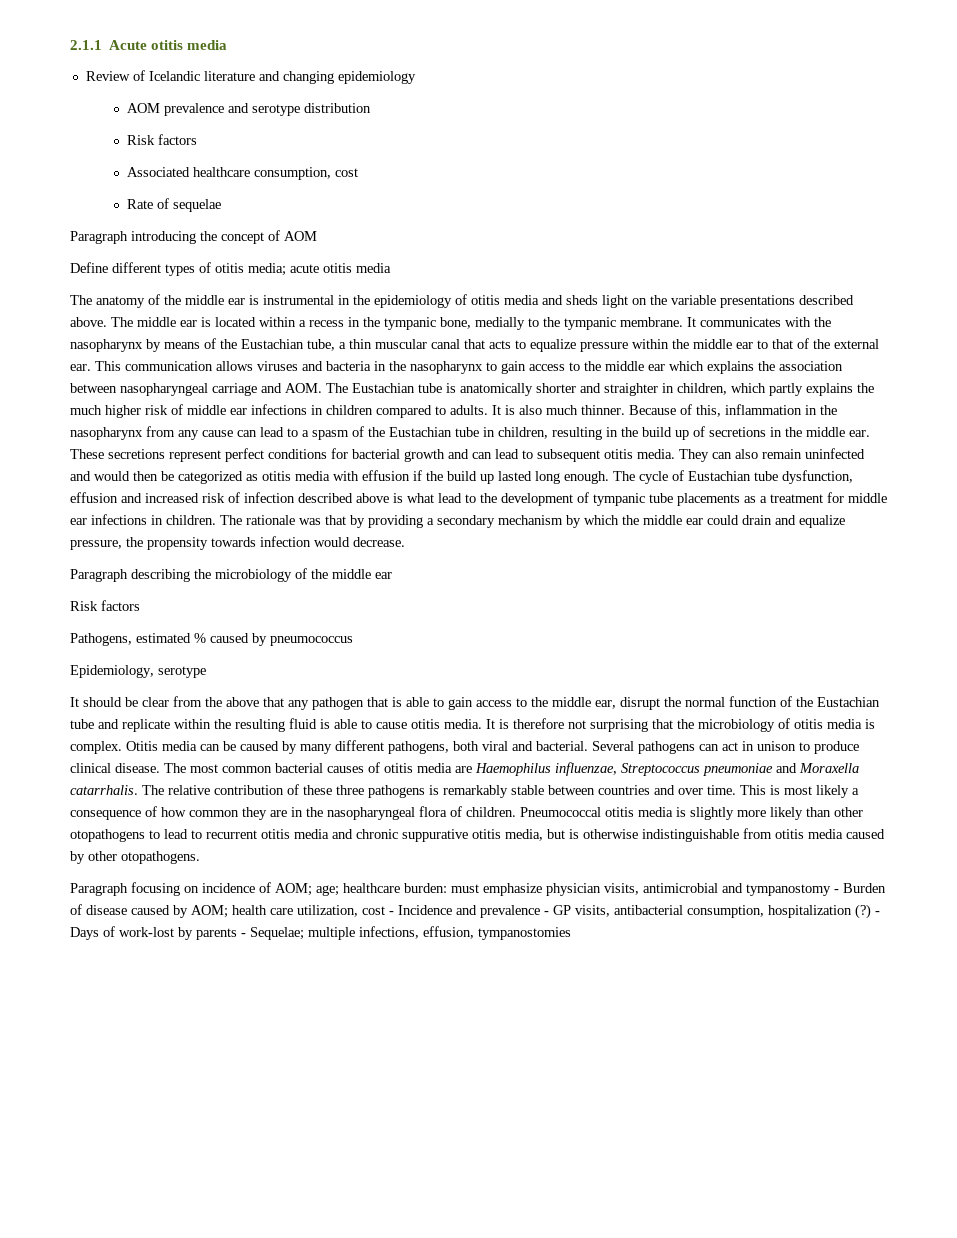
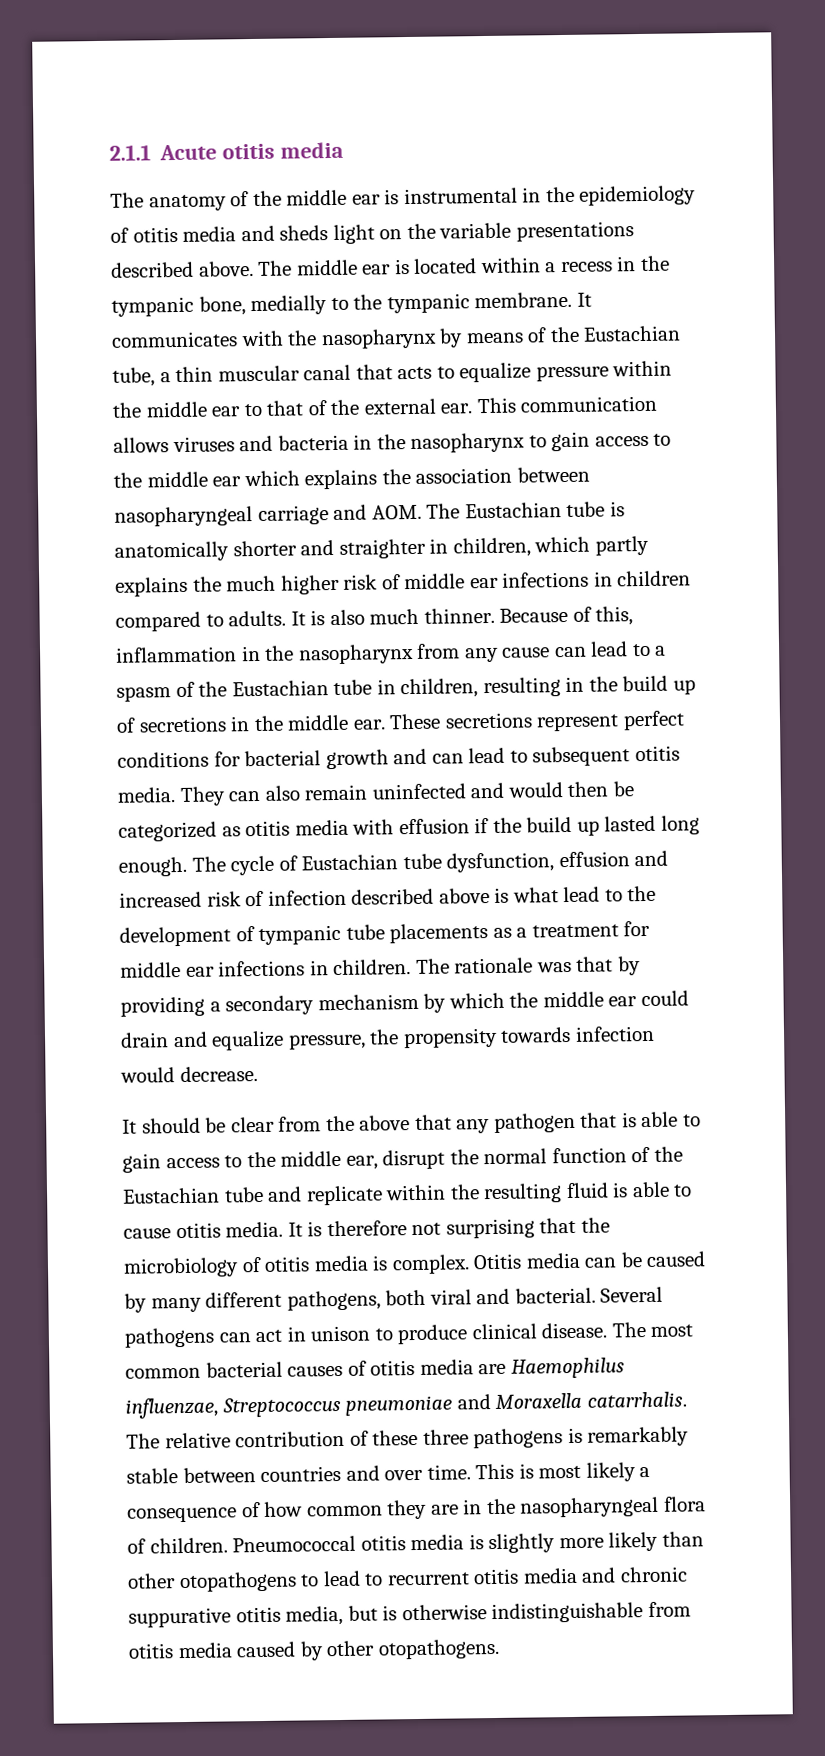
- Review of Icelandic literature and changing epidemiology
- AOM prevalence and serotype distribution
- Risk factors
- Associated healthcare consumption, cost
- Rate of sequelae
- Paragraph introducing the concept of AOM
- Define different types of otitis media; acute otitis media
- Paragraph describing the microbiology of the middle ear
- Risk factors
- Pathogens, estimated % caused by pneumococcus
- Epidemiology, serotype
- Paragraph focusing on incidence of AOM; age; healthcare burden: must emphasize physician visits, antimicrobial and tympanostomy - Burden of disease caused by AOM; health care utilization, cost - Incidence and prevalence - GP visits, antibacterial consumption, hospitalization (?) - Days of work-lost by parents - Sequelae; multiple infections, effusion, tympanostomies

